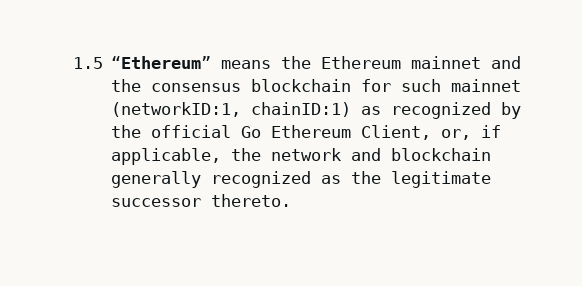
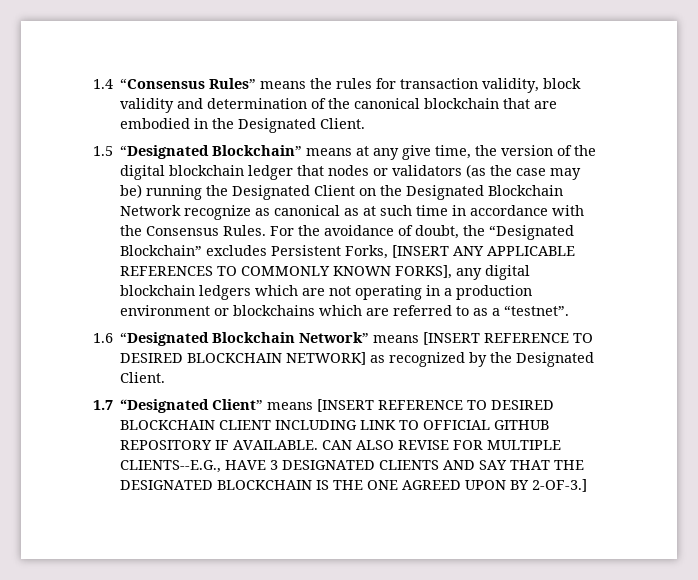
- 1.5 “Ethereum” means the Ethereum mainnet and the consensus blockchain for such mainnet (networkID:1, chainID:1) as recognized by the official Go Ethereum Client, or, if applicable, the network and blockchain generally recognized as the legitimate successor thereto.
+ 1.4 “Consensus Rules” means the rules for transaction validity, block validity and determination of the canonical blockchain that are embodied in the Designated Client.
+ 1.5 “Designated Blockchain” means at any give time, the version of the digital blockchain ledger that nodes or validators (as the case may be) running the Designated Client on the Designated Blockchain Network recognize as canonical as at such time in accordance with the Consensus Rules. For the avoidance of doubt, the “Designated Blockchain” excludes Persistent Forks, [INSERT ANY APPLICABLE REFERENCES TO COMMONLY KNOWN FORKS], any digital blockchain ledgers which are not operating in a production environment or blockchains which are referred to as a “testnet”.
+ 1.6 “Designated Blockchain Network” means [INSERT REFERENCE TO DESIRED BLOCKCHAIN NETWORK] as recognized by the Designated Client.
+ 1.7 “Designated Client” means [INSERT REFERENCE TO DESIRED BLOCKCHAIN CLIENT INCLUDING LINK TO OFFICIAL GITHUB REPOSITORY IF AVAILABLE. CAN ALSO REVISE FOR MULTIPLE CLIENTS--E.G., HAVE 3 DESIGNATED CLIENTS AND SAY THAT THE DESIGNATED BLOCKCHAIN IS THE ONE AGREED UPON BY 2-OF-3.]

